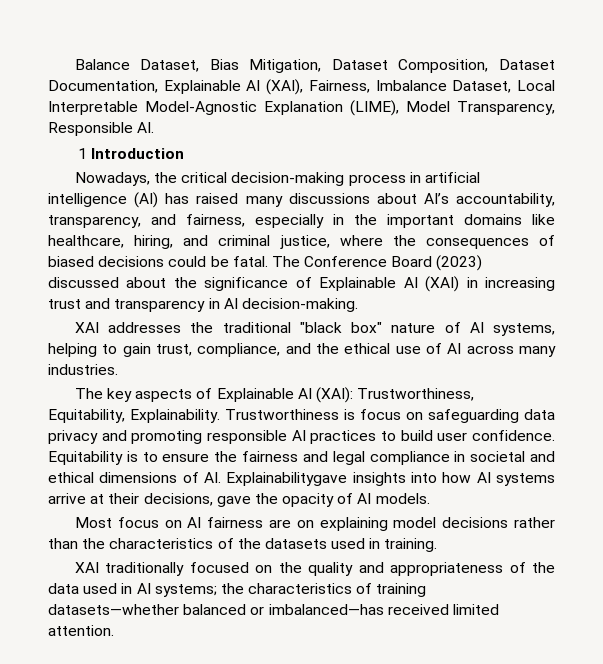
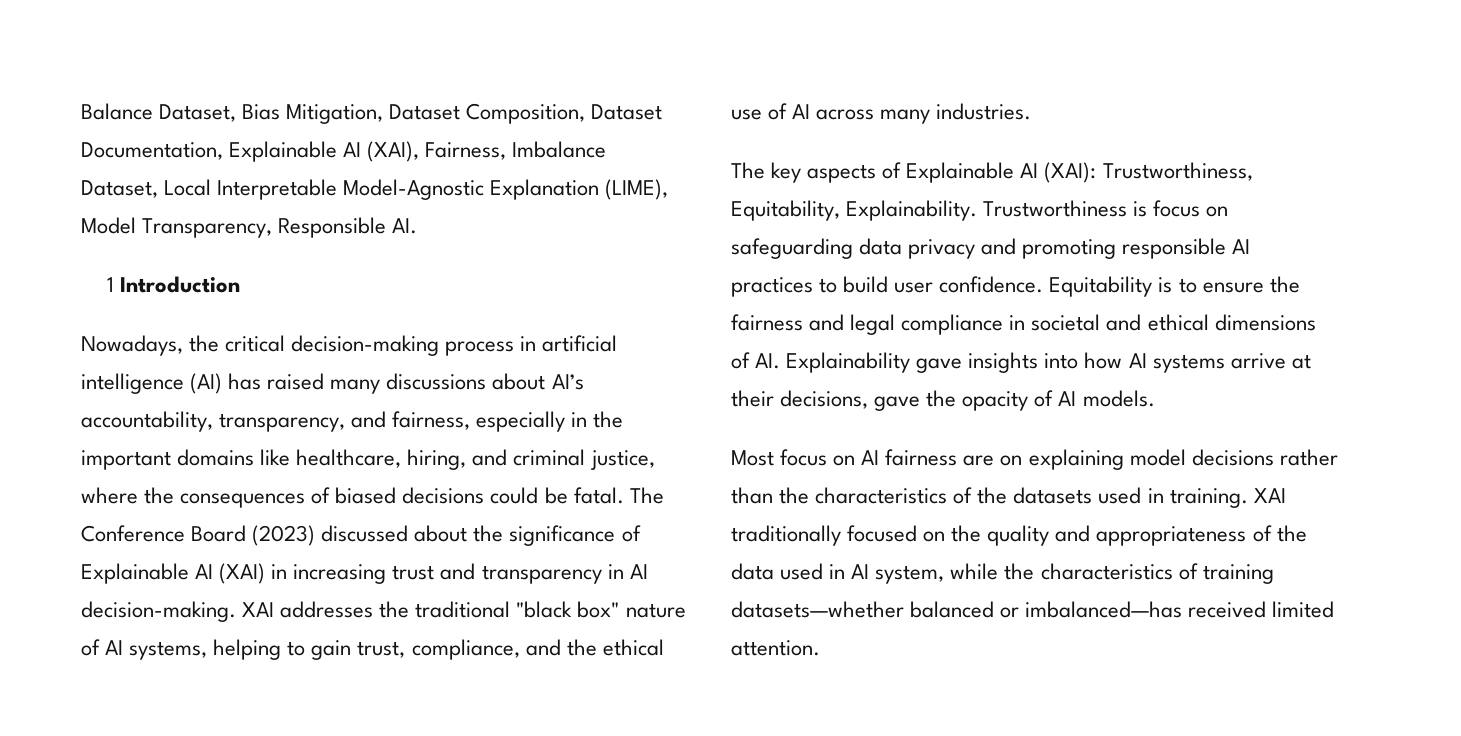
- The Conference Board (2023) discussed about the significance of Explainable AI (XAI) in increasing trust and transparency in AI decision-making.
- XAI addresses the traditional "black box" nature of AI systems, helping to gain trust, compliance, and the ethical use of AI across many industries.
+ The Conference Board (2023) discussed about the significance of Explainable AI (XAI) in increasing trust and transparency in AI decision-making. XAI addresses the traditional "black box" nature of AI systems, helping to gain trust, compliance, and the ethical use of AI across many industries.
- Equitability is to ensure the fairness and legal compliance in societal and ethical dimensions of AI. Explainabilitygave insights into how AI systems arrive at their decisions, gave the opacity of AI models.
+ Equitability is to ensure the fairness and legal compliance in societal and ethical dimensions of AI. Explainability gave insights into how AI systems arrive at their decisions, gave the opacity of AI models.
- Most focus on AI fairness are on explaining model decisions rather than the characteristics of the datasets used in training.
- XAI traditionally focused on the quality and appropriateness of the data used in AI systems; the characteristics of training datasets—whether balanced or imbalanced—has received limited attention.
+ Most focus on AI fairness are on explaining model decisions rather than the characteristics of the datasets used in training. XAI traditionally focused on the quality and appropriateness of the data used in AI system, while the characteristics of training datasets—whether balanced or imbalanced—has received limited attention.

